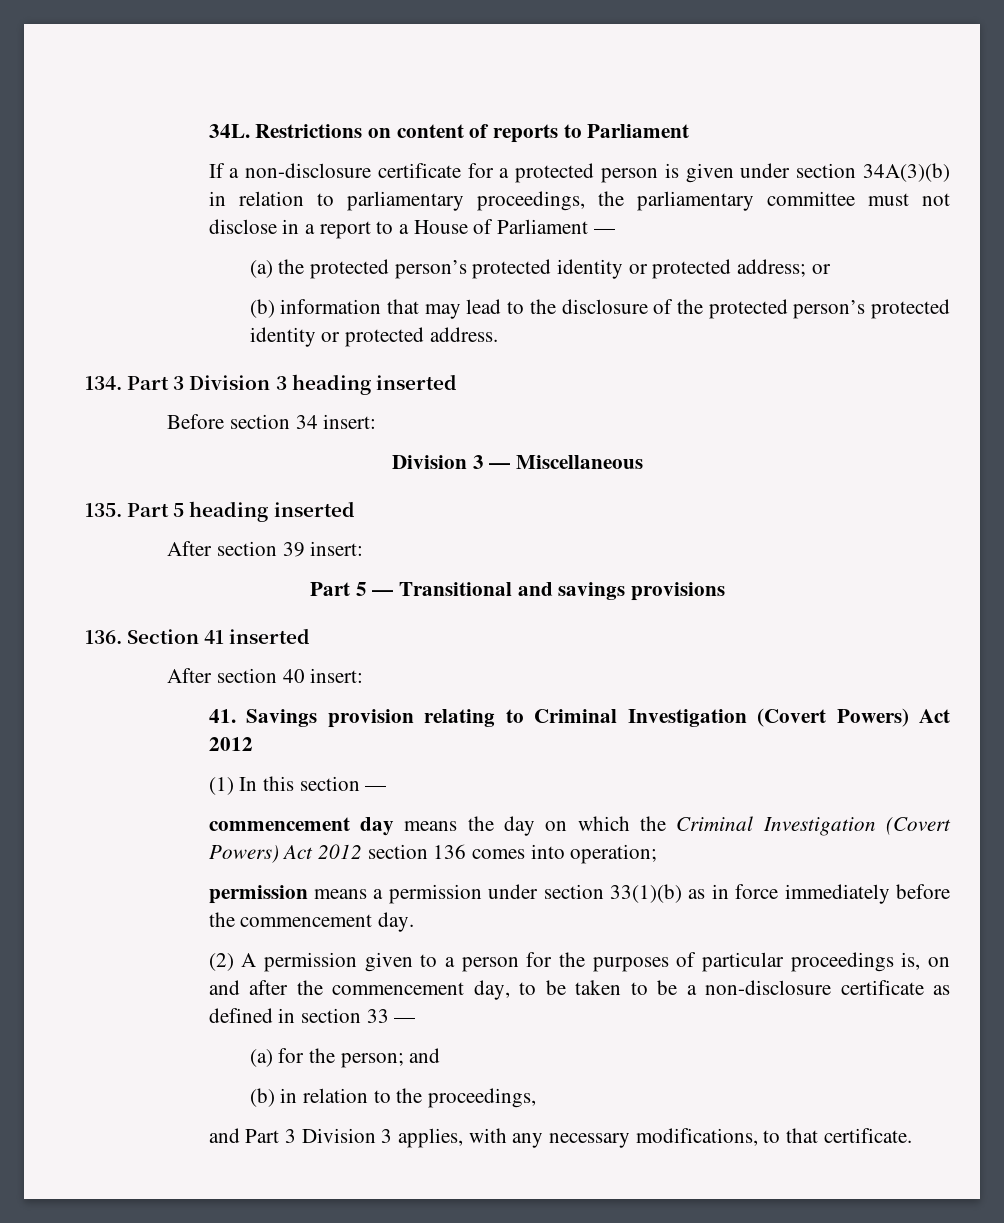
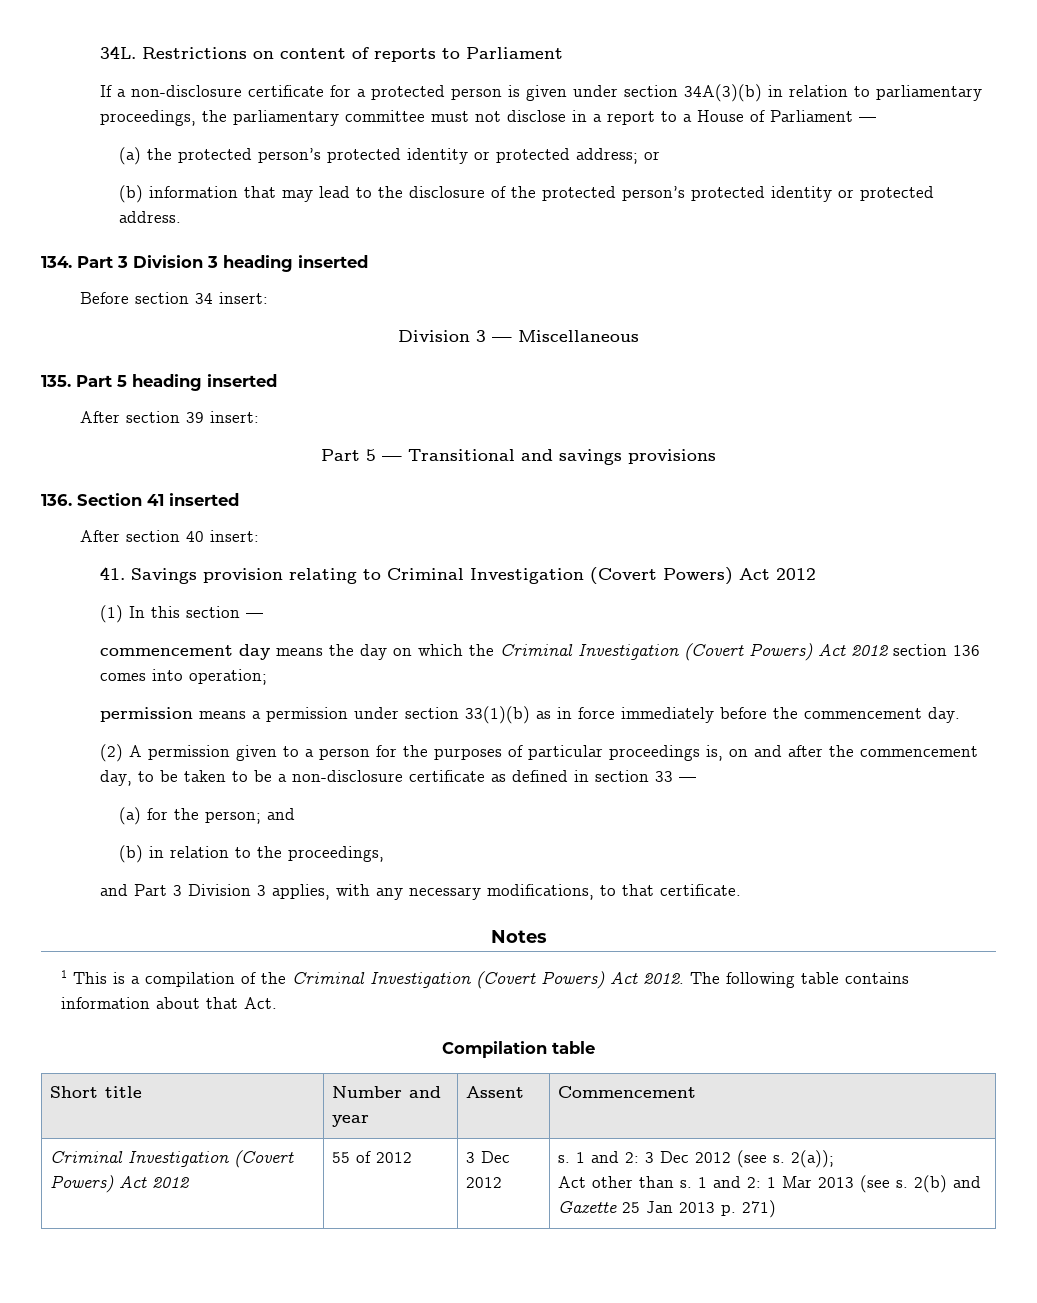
+ Notes
+ 1 This is a compilation of the Criminal Investigation (Covert Powers) Act 2012. The following table contains information about that Act.
+ Compilation table
+ Short title | Number and year | Assent | Commencement
+ Criminal Investigation (Covert Powers) Act 2012 | 55 of 2012 | 3 Dec 2012 | s. 1 and 2: 3 Dec 2012 (see s. 2(a));
+ Act other than s. 1 and 2: 1 Mar 2013 (see s. 2(b) and Gazette 25 Jan 2013 p. 271)

